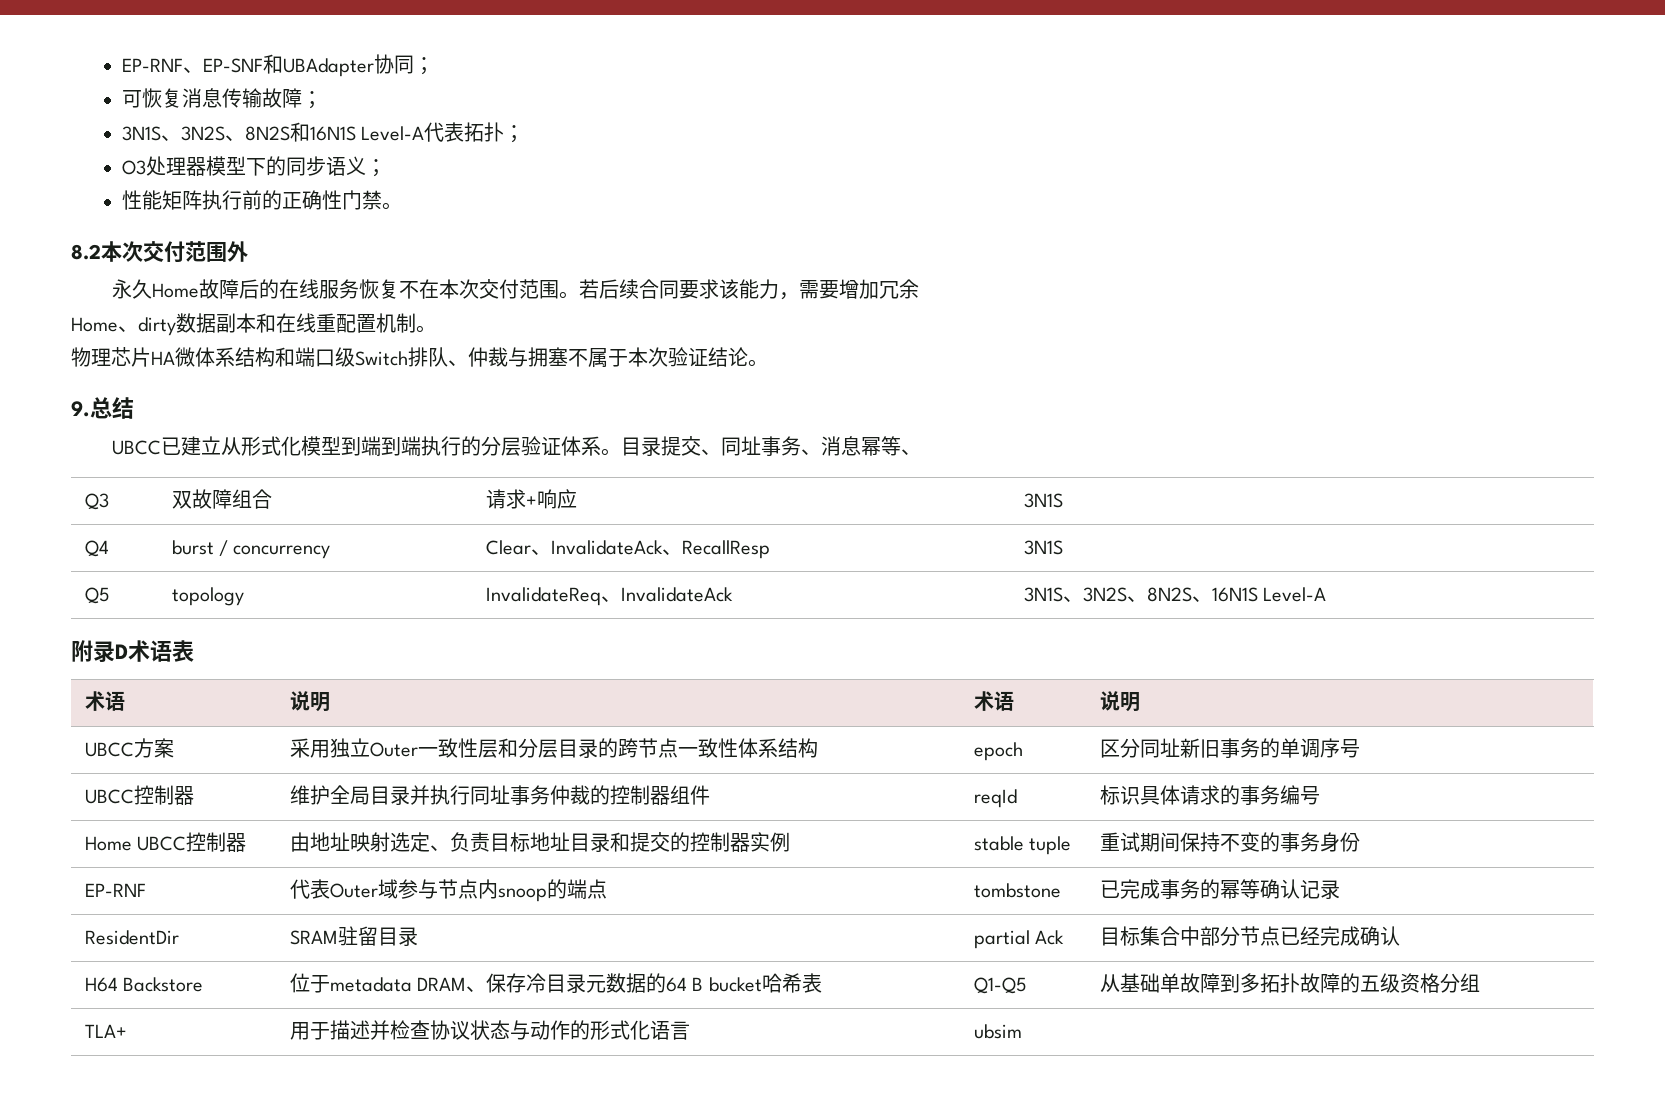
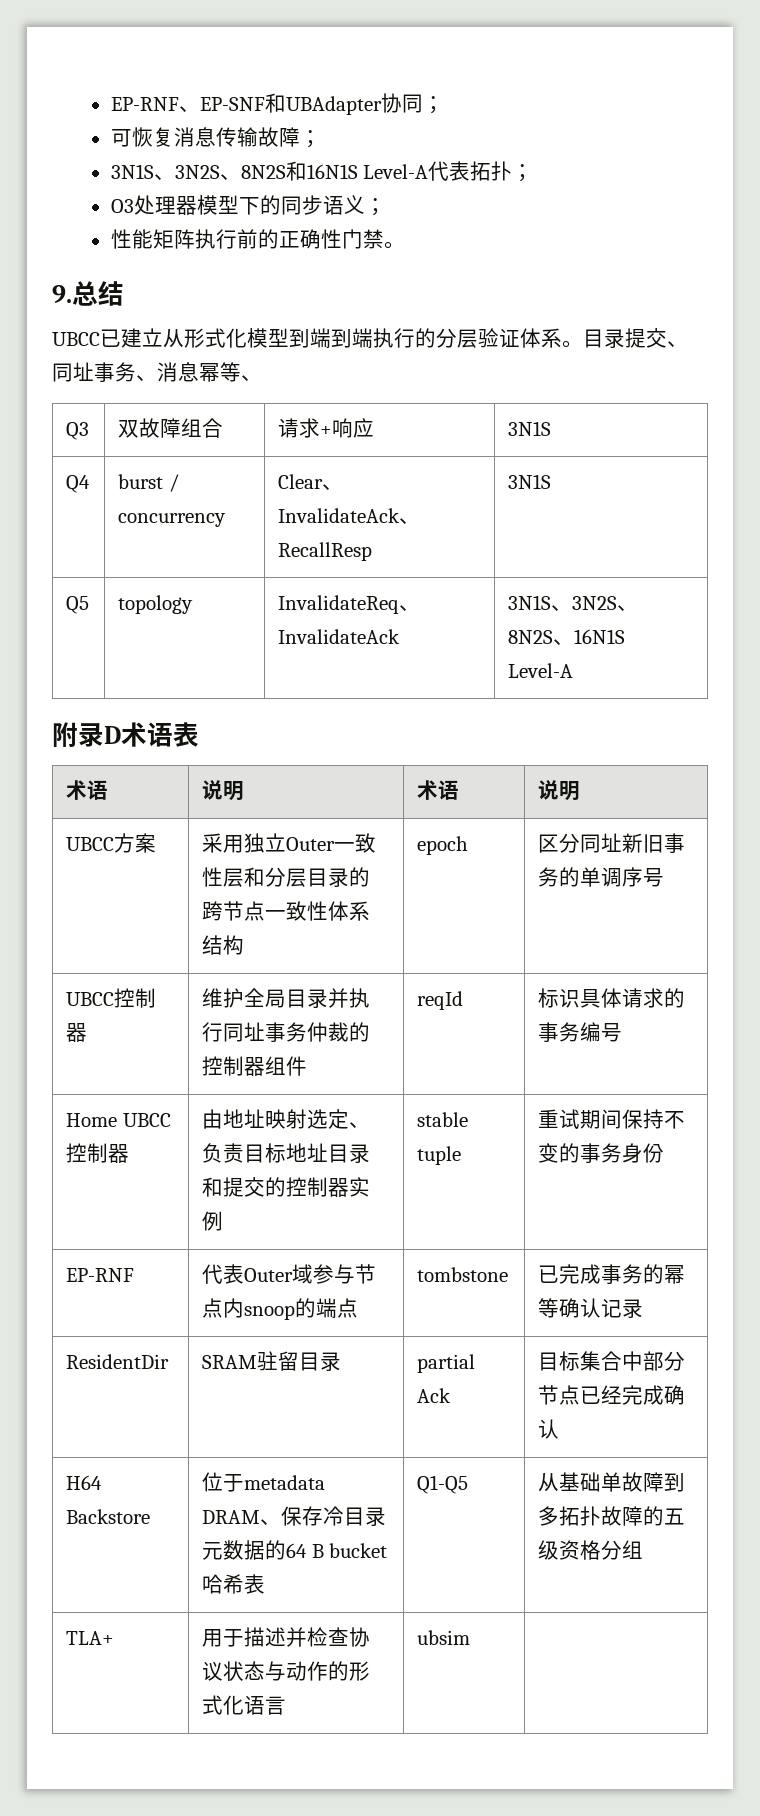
- 8.2本次交付范围外
- 永久Home故障后的在线服务恢复不在本次交付范围。若后续合同要求该能力，需要增加冗余
- Home、dirty数据副本和在线重配置机制。
- 物理芯片HA微体系结构和端口级Switch排队、仲裁与拥塞不属于本次验证结论。

